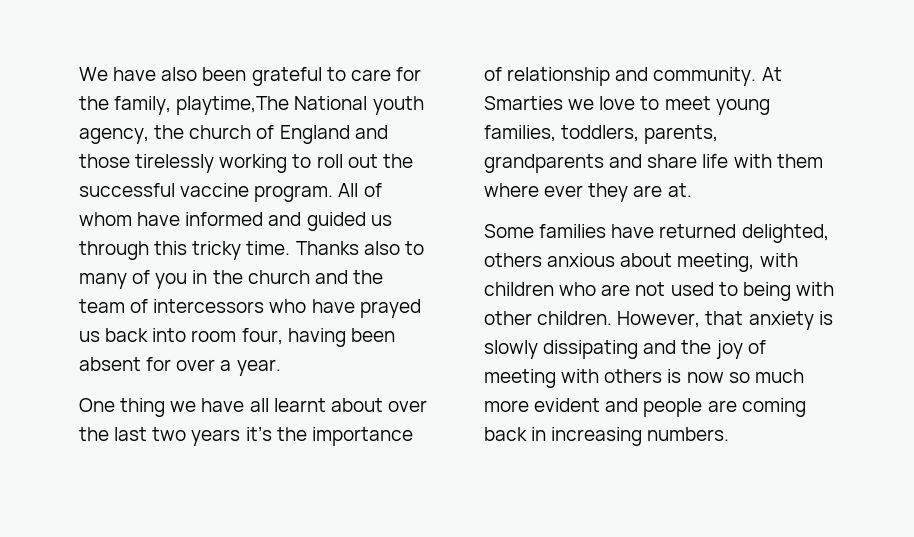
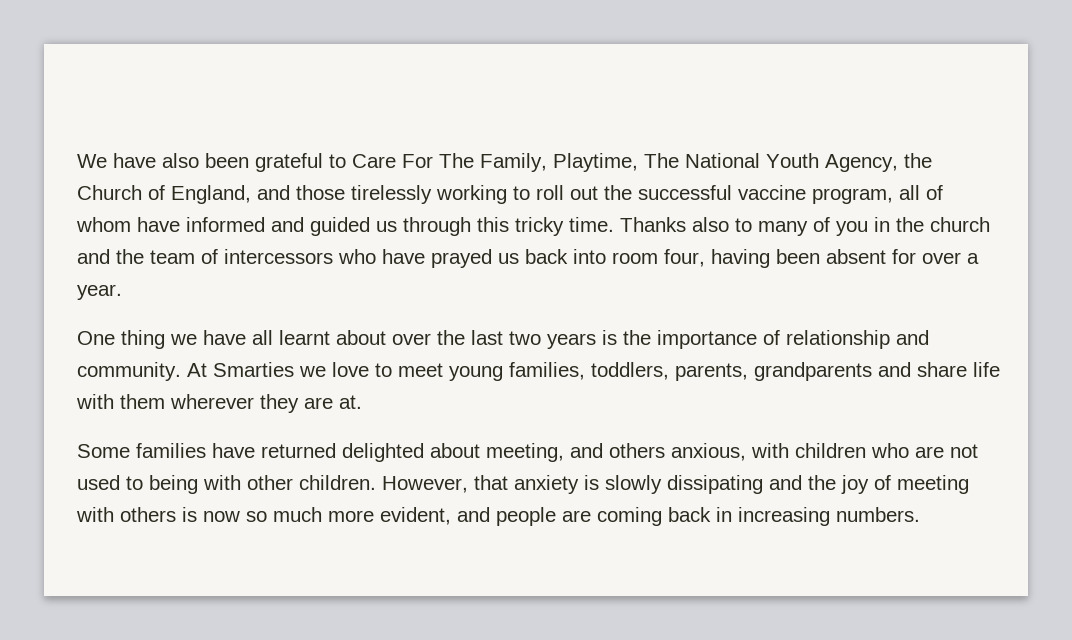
- We have also been grateful to care for the family, playtime,The National youth agency, the church of England and those tirelessly working to roll out the successful vaccine program. All of whom have informed and guided us through this tricky time.
+ We have also been grateful to Care For The Family, Playtime, The National Youth Agency, the Church of England, and those tirelessly working to roll out the successful vaccine program, all of whom have informed and guided us through this tricky time.
- One thing we have all learnt about over the last two years it’s the importance of relationship and community.
+ One thing we have all learnt about over the last two years is the importance of relationship and community.
- At Smarties we love to meet young families, toddlers, parents, grandparents and share life with them where ever they are at.
+ At Smarties we love to meet young families, toddlers, parents, grandparents and share life with them wherever they are at.
- Some families have returned delighted, others anxious about meeting, with children who are not used to being with other children.
+ Some families have returned delighted about meeting, and others anxious, with children who are not used to being with other children.
- However, that anxiety is slowly dissipating and the joy of meeting with others is now so much more evident and people are coming back in increasing numbers.
+ However, that anxiety is slowly dissipating and the joy of meeting with others is now so much more evident, and people are coming back in increasing numbers.

